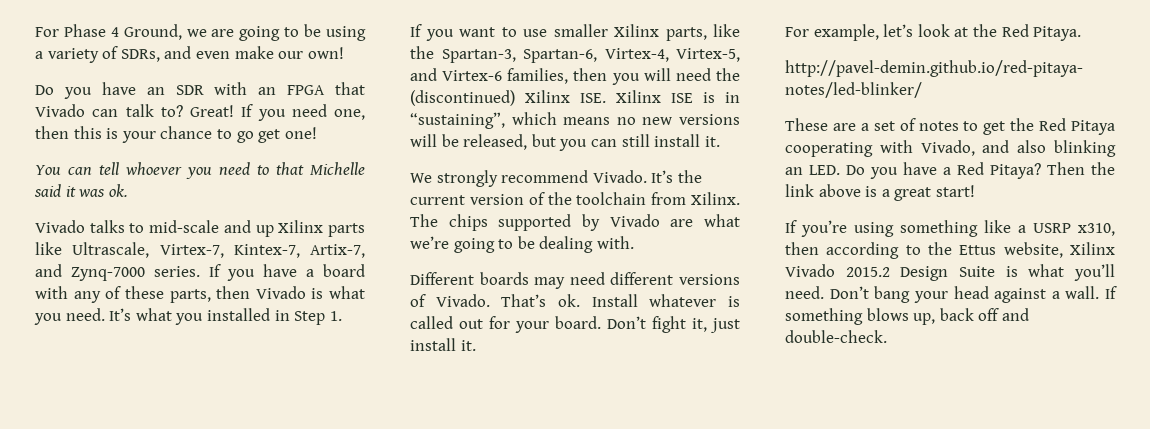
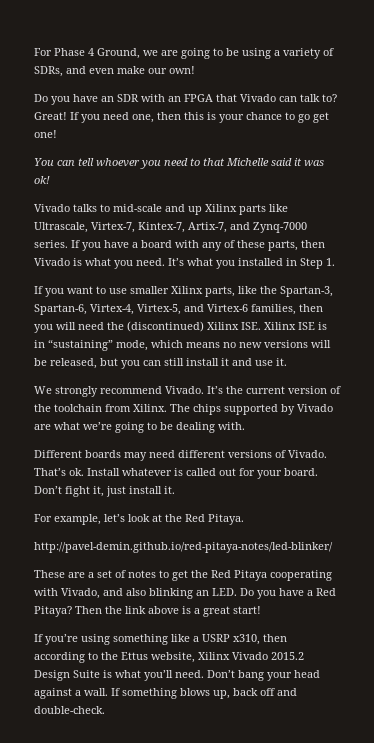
- You can tell whoever you need to that Michelle said it was ok.
+ You can tell whoever you need to that Michelle said it was ok!
- If you want to use smaller Xilinx parts, like the Spartan-3, Spartan-6, Virtex-4, Virtex-5, and Virtex-6 families, then you will need the (discontinued) Xilinx ISE. Xilinx ISE is in “sustaining”, which means no new versions will be released, but you can still install it.
+ If you want to use smaller Xilinx parts, like the Spartan-3, Spartan-6, Virtex-4, Virtex-5, and Virtex-6 families, then you will need the (discontinued) Xilinx ISE. Xilinx ISE is in “sustaining” mode, which means no new versions will be released, but you can still install it and use it.

